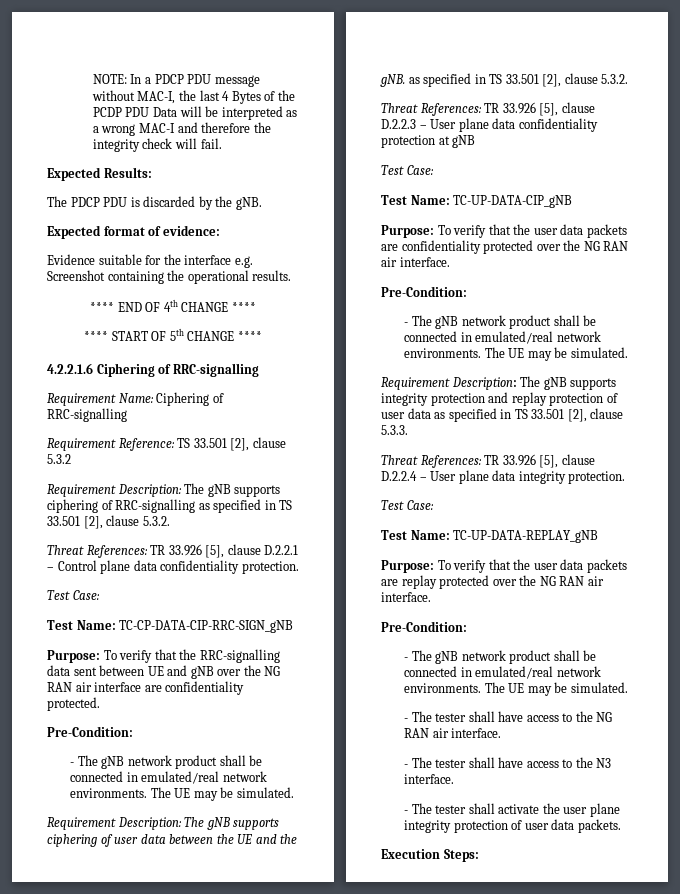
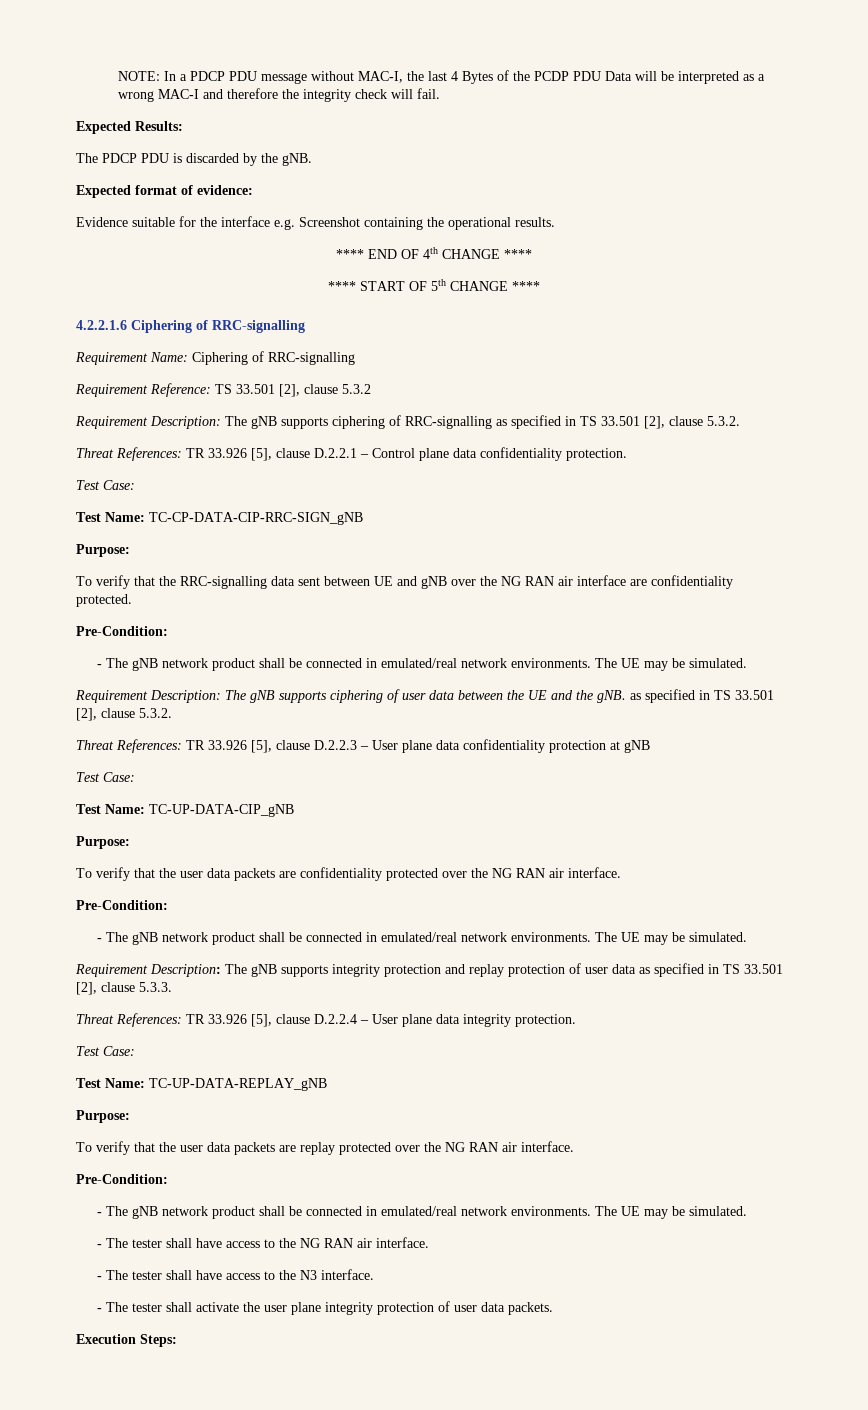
  Test Name: TC-CP-DATA-CIP-RRC-SIGN_gNB
- Purpose: To verify that the RRC-signalling data sent between UE and gNB over the NG RAN air interface are confidentiality protected.
+ Purpose:
+ To verify that the RRC-signalling data sent between UE and gNB over the NG RAN air interface are confidentiality protected.
  Test Name: TC-UP-DATA-CIP_gNB
- Purpose: To verify that the user data packets are confidentiality protected over the NG RAN air interface.
+ Purpose:
+ To verify that the user data packets are confidentiality protected over the NG RAN air interface.
  Test Name: TC-UP-DATA-REPLAY_gNB
- Purpose: To verify that the user data packets are replay protected over the NG RAN air interface.
+ Purpose:
+ To verify that the user data packets are replay protected over the NG RAN air interface.

